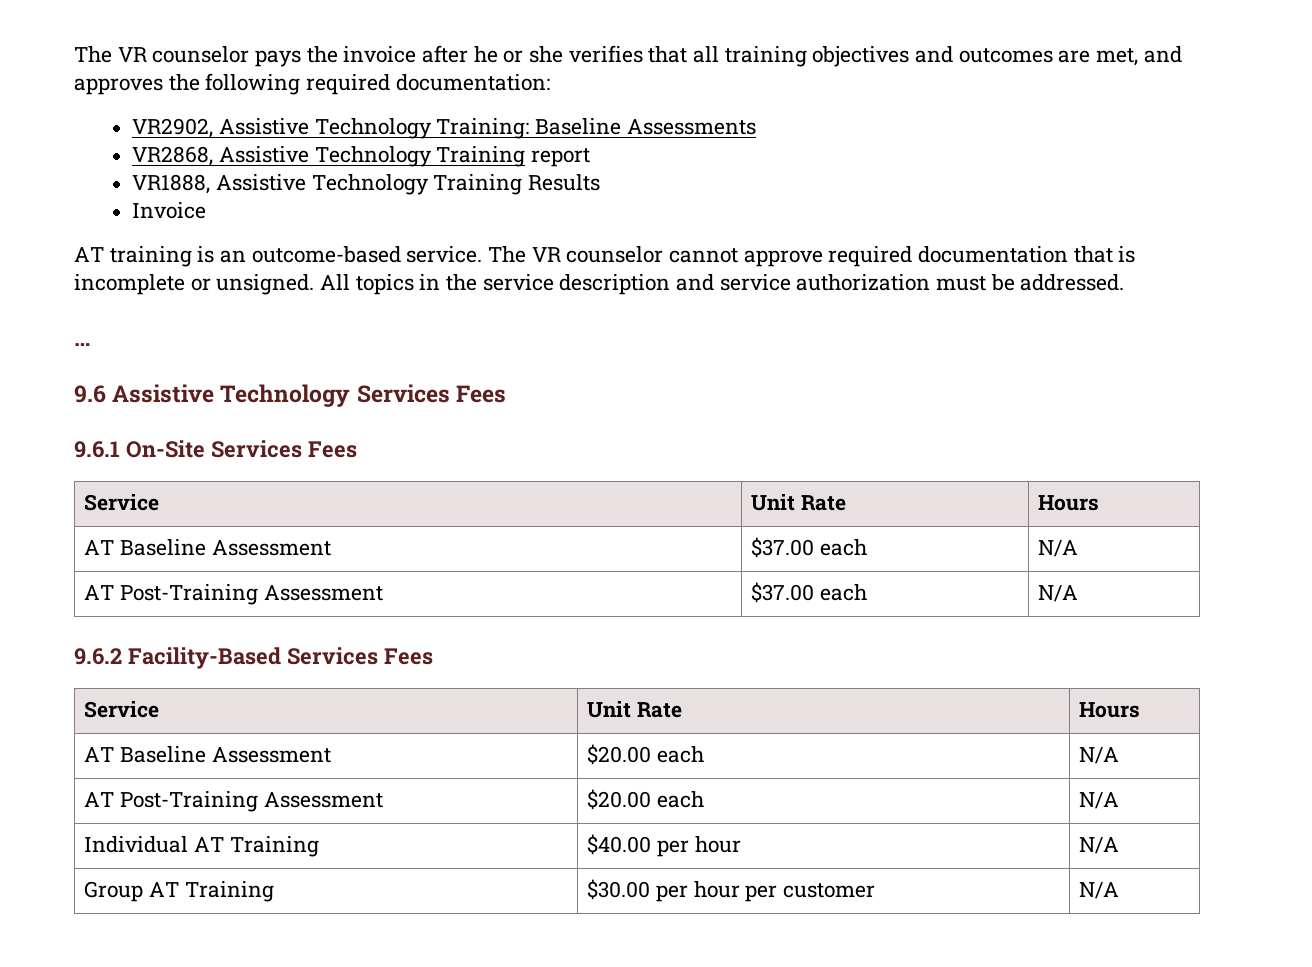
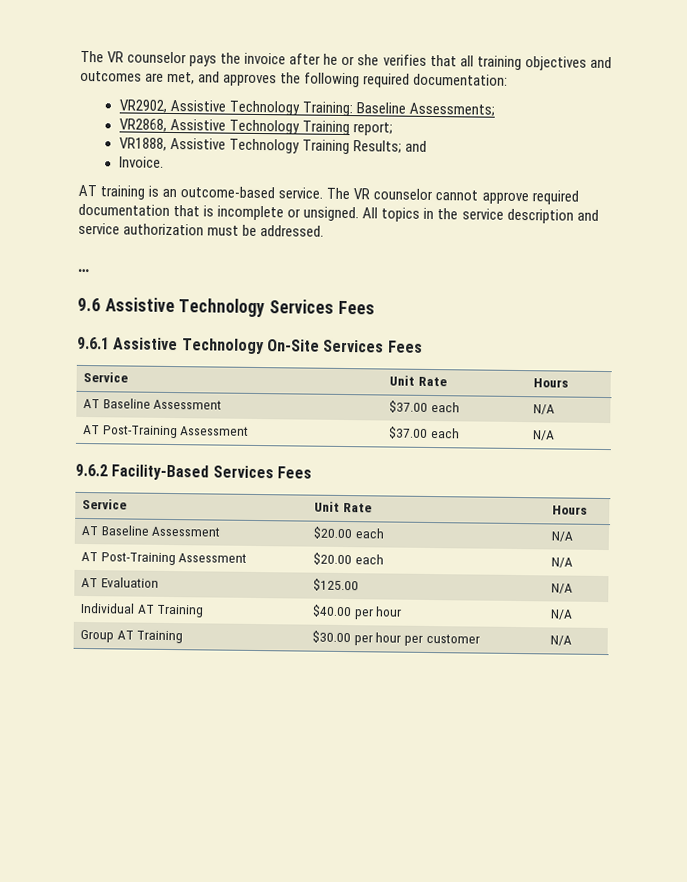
- VR2902, Assistive Technology Training: Baseline Assessments
+ VR2902, Assistive Technology Training: Baseline Assessments;
- VR2868, Assistive Technology Training report
+ VR2868, Assistive Technology Training report;
- VR1888, Assistive Technology Training Results
- Invoice
+ VR1888, Assistive Technology Training Results; and
+ Invoice.
- 9.6.1 On-Site Services Fees
+ 9.6.1 Assistive Technology On-Site Services Fees
+ AT Evaluation | $125.00 | N/A

